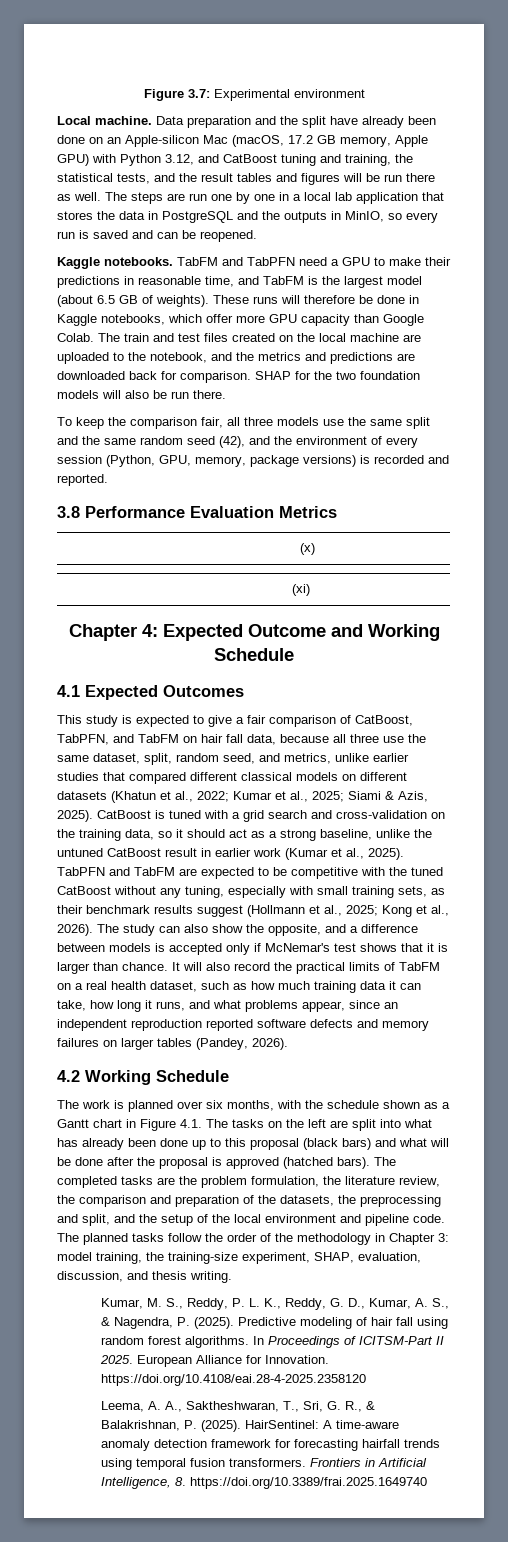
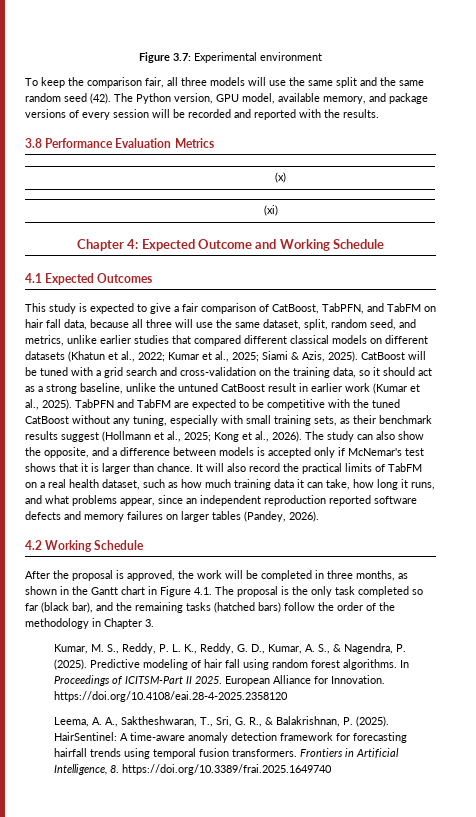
- Local machine. Data preparation and the split have already been done on an Apple-silicon Mac (macOS, 17.2 GB memory, Apple GPU) with Python 3.12, and CatBoost tuning and training, the statistical tests, and the result tables and figures will be run there as well. The steps are run one by one in a local lab application that stores the data in PostgreSQL and the outputs in MinIO, so every run is saved and can be reopened.
- Kaggle notebooks. TabFM and TabPFN need a GPU to make their predictions in reasonable time, and TabFM is the largest model (about 6.5 GB of weights). These runs will therefore be done in Kaggle notebooks, which offer more GPU capacity than Google Colab. The train and test files created on the local machine are uploaded to the notebook, and the metrics and predictions are downloaded back for comparison. SHAP for the two foundation models will also be run there.
- To keep the comparison fair, all three models use the same split and the same random seed (42), and the environment of every session (Python, GPU, memory, package versions) is recorded and reported.
+ To keep the comparison fair, all three models will use the same split and the same random seed (42). The Python version, GPU model, available memory, and package versions of every session will be recorded and reported with the results.
- This study is expected to give a fair comparison of CatBoost, TabPFN, and TabFM on hair fall data, because all three use the same dataset, split, random seed, and metrics, unlike earlier studies that compared different classical models on different datasets (Khatun et al., 2022; Kumar et al., 2025; Siami & Azis, 2025).
+ This study is expected to give a fair comparison of CatBoost, TabPFN, and TabFM on hair fall data, because all three will use the same dataset, split, random seed, and metrics, unlike earlier studies that compared different classical models on different datasets (Khatun et al., 2022; Kumar et al., 2025; Siami & Azis, 2025).
- CatBoost is tuned with a grid search and cross-validation on the training data, so it should act as a strong baseline, unlike the untuned CatBoost result in earlier work (Kumar et al., 2025).
+ CatBoost will be tuned with a grid search and cross-validation on the training data, so it should act as a strong baseline, unlike the untuned CatBoost result in earlier work (Kumar et al., 2025).
- The work is planned over six months, with the schedule shown as a Gantt chart in Figure 4.1. The tasks on the left are split into what has already been done up to this proposal (black bars) and what will be done after the proposal is approved (hatched bars). The completed tasks are the problem formulation, the literature review, the comparison and preparation of the datasets, the preprocessing and split, and the setup of the local environment and pipeline code. The planned tasks follow the order of the methodology in Chapter 3: model training, the training-size experiment, SHAP, evaluation, discussion, and thesis writing.
+ After the proposal is approved, the work will be completed in three months, as shown in the Gantt chart in Figure 4.1. The proposal is the only task completed so far (black bar), and the remaining tasks (hatched bars) follow the order of the methodology in Chapter 3.

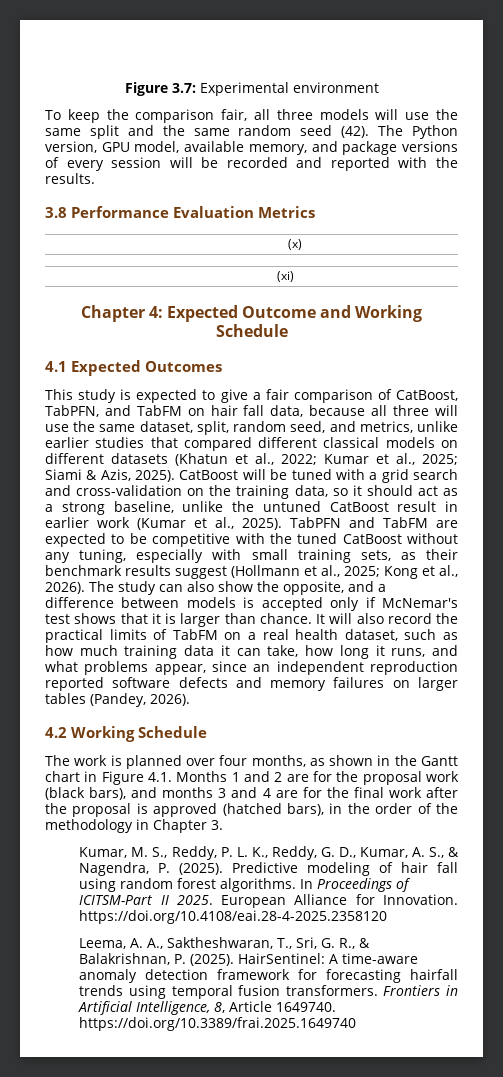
- After the proposal is approved, the work will be completed in three months, as shown in the Gantt chart in Figure 4.1. The proposal is the only task completed so far (black bar), and the remaining tasks (hatched bars) follow the order of the methodology in Chapter 3.
+ The work is planned over four months, as shown in the Gantt chart in Figure 4.1. Months 1 and 2 are for the proposal work (black bars), and months 3 and 4 are for the final work after the proposal is approved (hatched bars), in the order of the methodology in Chapter 3.
- Frontiers in Artificial Intelligence, 8. https://doi.org/10.3389/frai.2025.1649740
+ Frontiers in Artificial Intelligence, 8, Article 1649740. https://doi.org/10.3389/frai.2025.1649740

